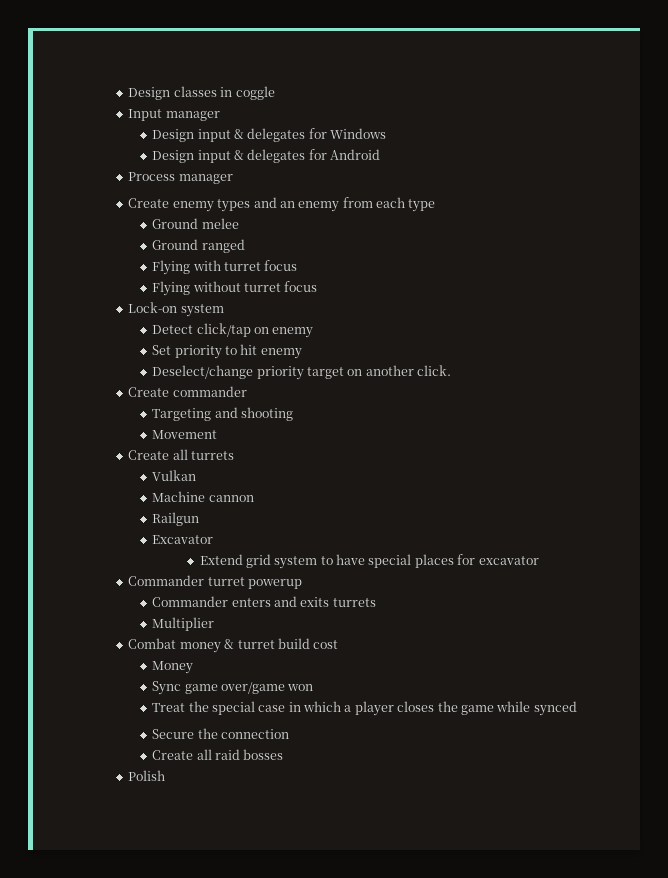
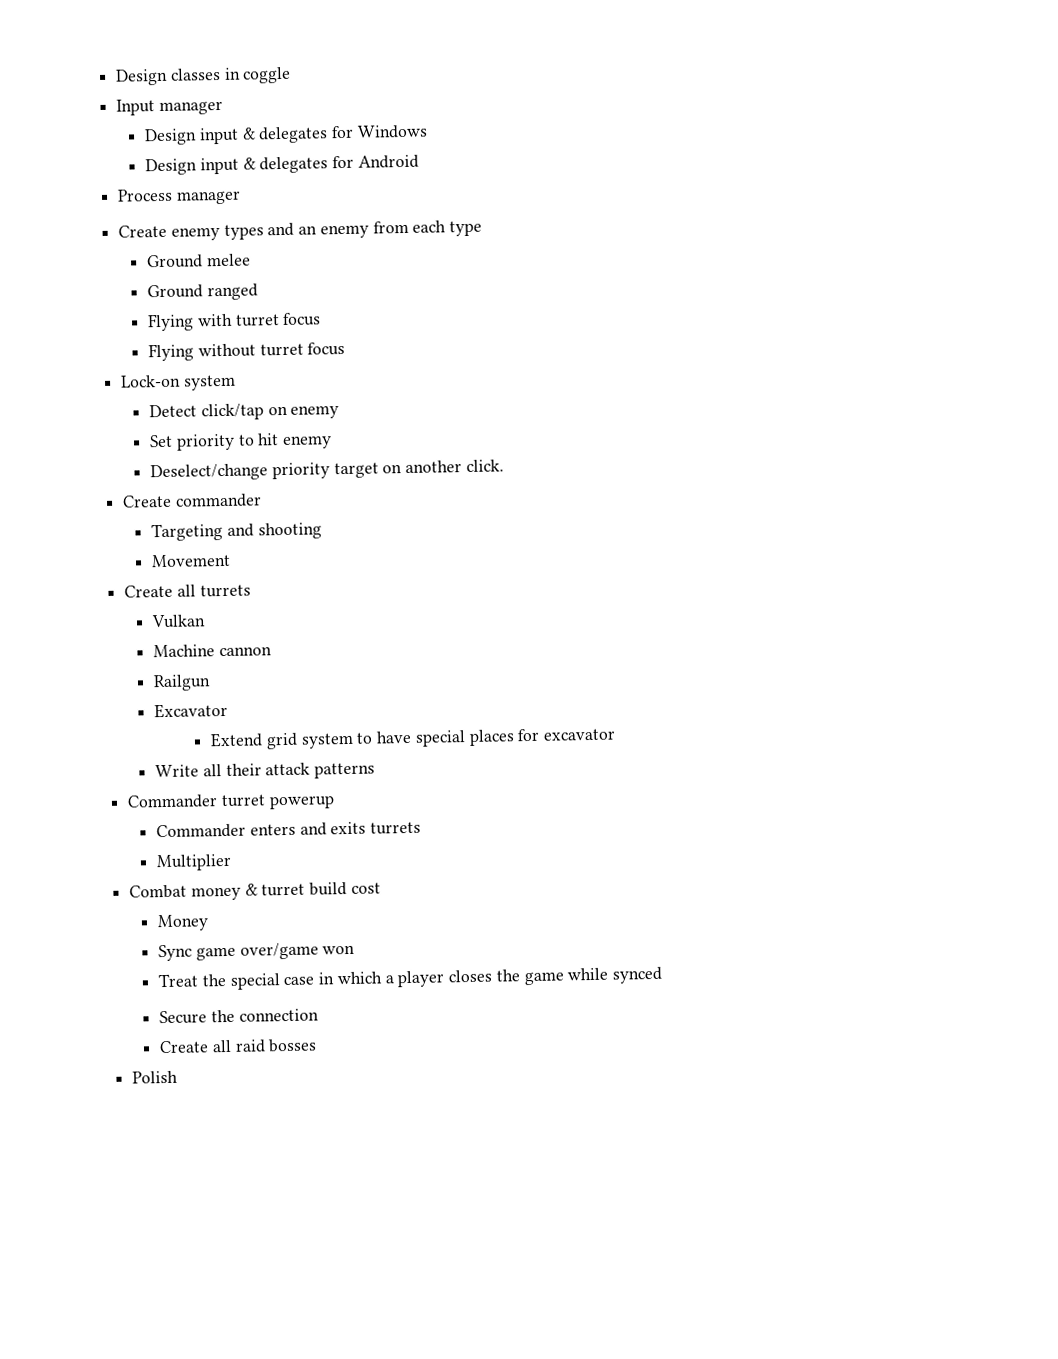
+ Write all their attack patterns

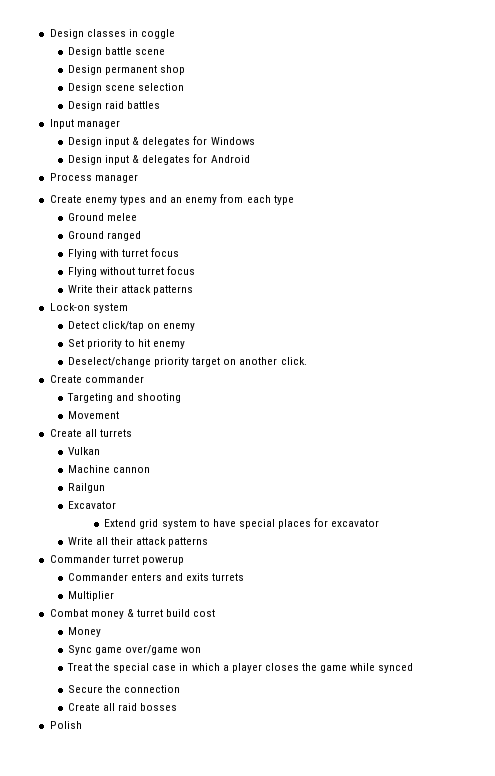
+ Design battle scene
+ Design permanent shop
+ Design scene selection
+ Design raid battles
+ Write their attack patterns

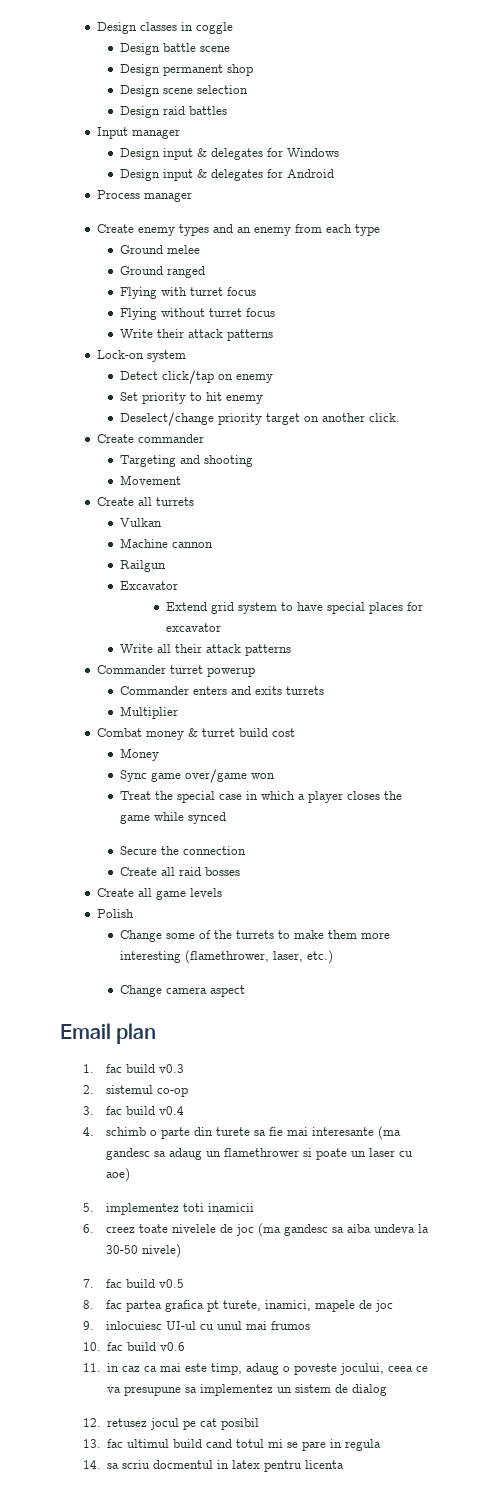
+ Create all game levels
  Polish
+ Change some of the turrets to make them more interesting (flamethrower, laser, etc.)
+ Change camera aspect
+ Email plan
+ 1. fac build v0.3
+ 2. sistemul co-op
+ 3. fac build v0.4
+ 4. schimb o parte din turete sa fie mai interesante (ma gandesc sa adaug un flamethrower si poate un laser cu aoe)
+ 5. implementez toti inamicii
+ 6. creez toate nivelele de joc (ma gandesc sa aiba undeva la 30-50 nivele)
+ 7. fac build v0.5
+ 8. fac partea grafica pt turete, inamici, mapele de joc
+ 9. inlocuiesc UI-ul cu unul mai frumos
+ 10. fac build v0.6
+ 11. in caz ca mai este timp, adaug o poveste jocului, ceea ce va presupune sa implementez un sistem de dialog
+ 12. retusez jocul pe cat posibil
+ 13. fac ultimul build cand totul mi se pare in regula
+ 14. sa scriu docmentul in latex pentru licenta

